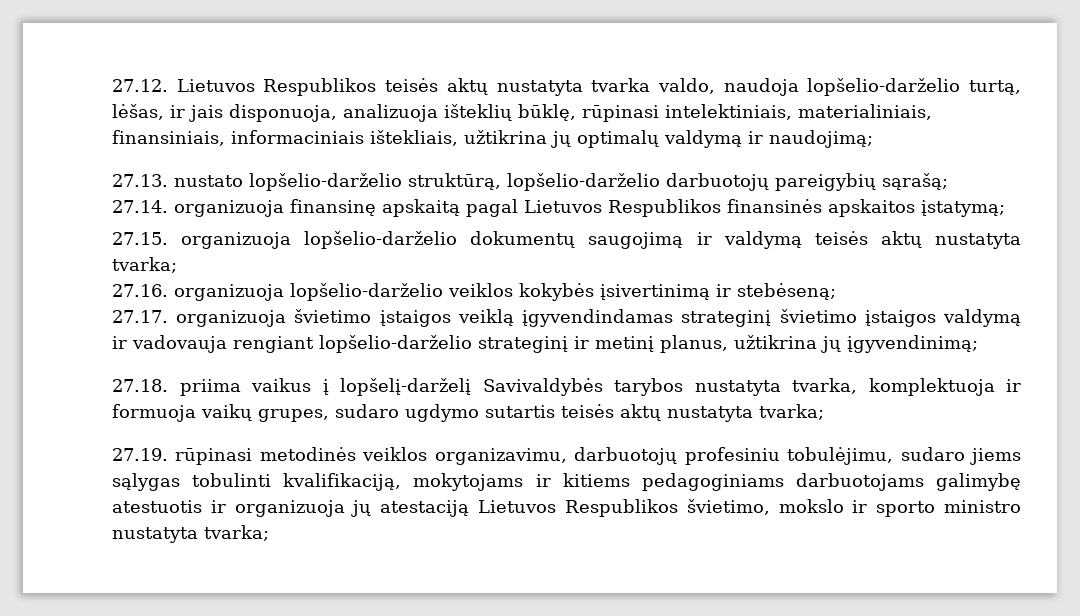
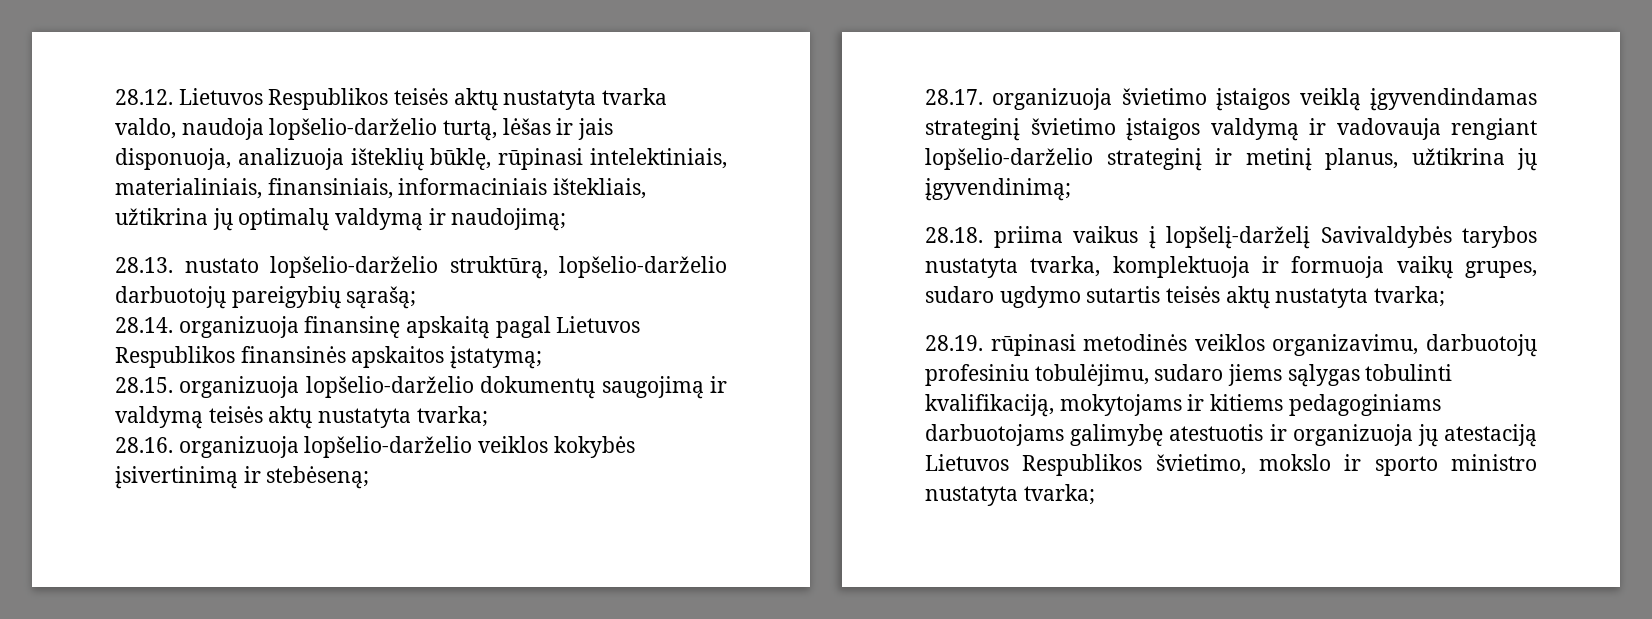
- 27.12. Lietuvos Respublikos teisės aktų nustatyta tvarka valdo, naudoja lopšelio-darželio turtą, lėšas, ir jais disponuoja, analizuoja išteklių būklę, rūpinasi intelektiniais, materialiniais, finansiniais, informaciniais ištekliais, užtikrina jų optimalų valdymą ir naudojimą;
+ 28.12. Lietuvos Respublikos teisės aktų nustatyta tvarka valdo, naudoja lopšelio-darželio turtą, lėšas ir jais disponuoja, analizuoja išteklių būklę, rūpinasi intelektiniais, materialiniais, finansiniais, informaciniais ištekliais, užtikrina jų optimalų valdymą ir naudojimą;
- 27.13. nustato lopšelio-darželio struktūrą, lopšelio-darželio darbuotojų pareigybių sąrašą;
+ 28.13. nustato lopšelio-darželio struktūrą, lopšelio-darželio darbuotojų pareigybių sąrašą;
- 27.14. organizuoja finansinę apskaitą pagal Lietuvos Respublikos finansinės apskaitos įstatymą;
+ 28.14. organizuoja finansinę apskaitą pagal Lietuvos Respublikos finansinės apskaitos įstatymą;
- 27.15. organizuoja lopšelio-darželio dokumentų saugojimą ir valdymą teisės aktų nustatyta tvarka;
+ 28.15. organizuoja lopšelio-darželio dokumentų saugojimą ir valdymą teisės aktų nustatyta tvarka;
- 27.16. organizuoja lopšelio-darželio veiklos kokybės įsivertinimą ir stebėseną;
+ 28.16. organizuoja lopšelio-darželio veiklos kokybės įsivertinimą ir stebėseną;
- 27.17. organizuoja švietimo įstaigos veiklą įgyvendindamas strateginį švietimo įstaigos valdymą ir vadovauja rengiant lopšelio-darželio strateginį ir metinį planus, užtikrina jų įgyvendinimą;
+ 28.17. organizuoja švietimo įstaigos veiklą įgyvendindamas strateginį švietimo įstaigos valdymą ir vadovauja rengiant lopšelio-darželio strateginį ir metinį planus, užtikrina jų įgyvendinimą;
- 27.18. priima vaikus į lopšelį-darželį Savivaldybės tarybos nustatyta tvarka, komplektuoja ir formuoja vaikų grupes, sudaro ugdymo sutartis teisės aktų nustatyta tvarka;
+ 28.18. priima vaikus į lopšelį-darželį Savivaldybės tarybos nustatyta tvarka, komplektuoja ir formuoja vaikų grupes, sudaro ugdymo sutartis teisės aktų nustatyta tvarka;
- 27.19. rūpinasi metodinės veiklos organizavimu, darbuotojų profesiniu tobulėjimu, sudaro jiems sąlygas tobulinti kvalifikaciją, mokytojams ir kitiems pedagoginiams darbuotojams galimybę atestuotis ir organizuoja jų atestaciją Lietuvos Respublikos švietimo, mokslo ir sporto ministro nustatyta tvarka;
+ 28.19. rūpinasi metodinės veiklos organizavimu, darbuotojų profesiniu tobulėjimu, sudaro jiems sąlygas tobulinti kvalifikaciją, mokytojams ir kitiems pedagoginiams darbuotojams galimybę atestuotis ir organizuoja jų atestaciją Lietuvos Respublikos švietimo, mokslo ir sporto ministro nustatyta tvarka;

